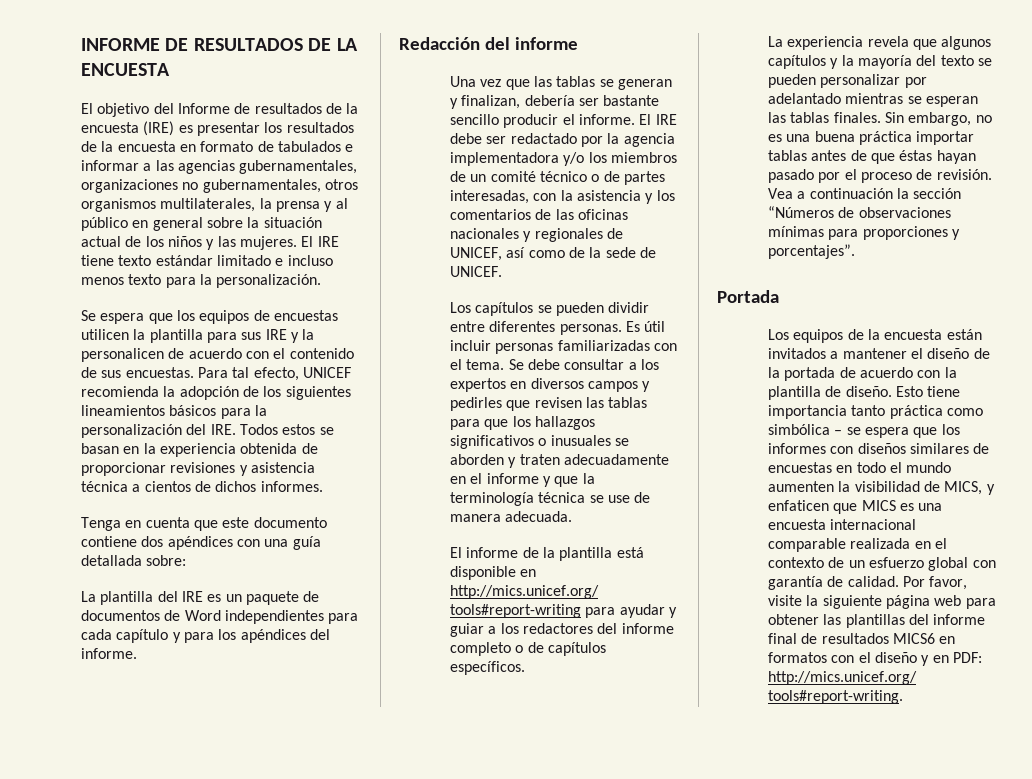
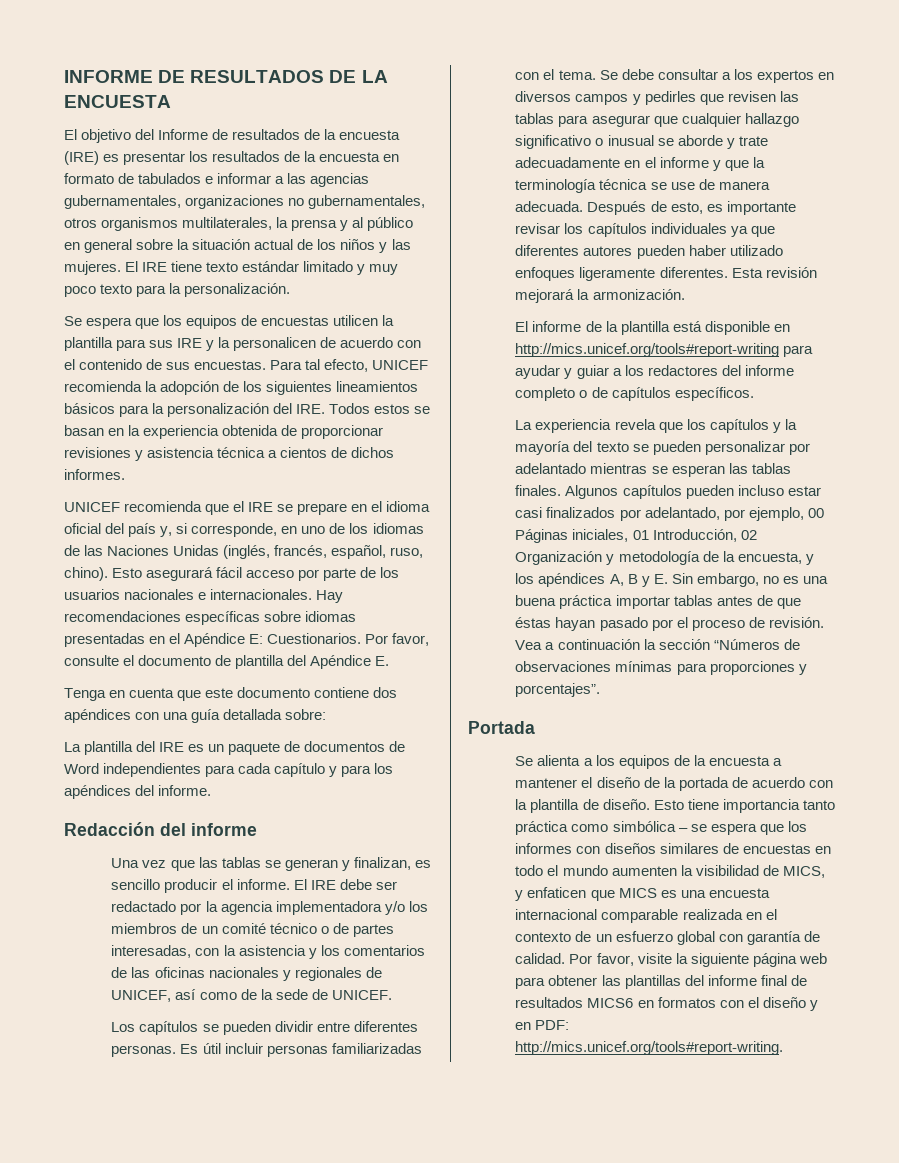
- El IRE tiene texto estándar limitado e incluso menos texto para la personalización.
+ El IRE tiene texto estándar limitado y muy poco texto para la personalización.
+ UNICEF recomienda que el IRE se prepare en el idioma oficial del país y, si corresponde, en uno de los idiomas de las Naciones Unidas (inglés, francés, español, ruso, chino). Esto asegurará fácil acceso por parte de los usuarios nacionales e internacionales. Hay recomendaciones específicas sobre idiomas presentadas en el Apéndice E: Cuestionarios. Por favor, consulte el documento de plantilla del Apéndice E.
- Una vez que las tablas se generan y finalizan, debería ser bastante sencillo producir el informe.
+ Una vez que las tablas se generan y finalizan, es sencillo producir el informe.
- Se debe consultar a los expertos en diversos campos y pedirles que revisen las tablas para que los hallazgos significativos o inusuales se aborden y traten adecuadamente en el informe y que la terminología técnica se use de manera adecuada.
+ Se debe consultar a los expertos en diversos campos y pedirles que revisen las tablas para asegurar que cualquier hallazgo significativo o inusual se aborde y trate adecuadamente en el informe y que la terminología técnica se use de manera adecuada. Después de esto, es importante revisar los capítulos individuales ya que diferentes autores pueden haber utilizado enfoques ligeramente diferentes. Esta revisión mejorará la armonización.
- La experiencia revela que algunos capítulos y la mayoría del texto se pueden personalizar por adelantado mientras se esperan las tablas finales.
+ La experiencia revela que los capítulos y la mayoría del texto se pueden personalizar por adelantado mientras se esperan las tablas finales.
- Sin embargo, no es una buena práctica importar tablas antes de que éstas hayan pasado por el proceso de revisión.
+ Algunos capítulos pueden incluso estar casi finalizados por adelantado, por ejemplo, 00 Páginas iniciales, 01 Introducción, 02 Organización y metodología de la encuesta, y los apéndices A, B y E. Sin embargo, no es una buena práctica importar tablas antes de que éstas hayan pasado por el proceso de revisión.
- Los equipos de la encuesta están invitados a mantener el diseño de la portada de acuerdo con la plantilla de diseño.
+ Se alienta a los equipos de la encuesta a mantener el diseño de la portada de acuerdo con la plantilla de diseño.

